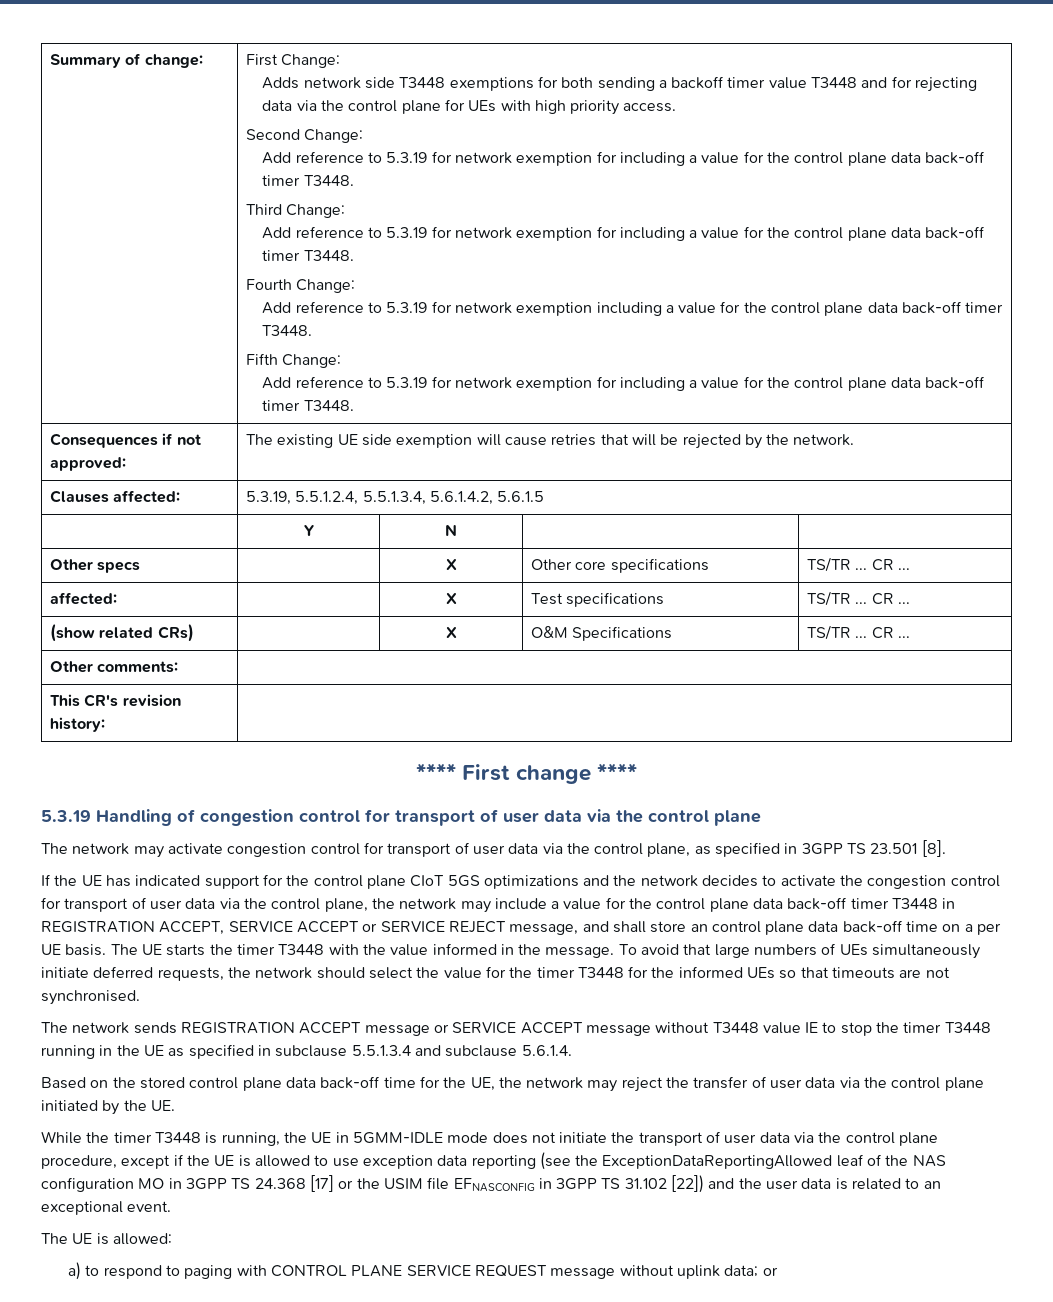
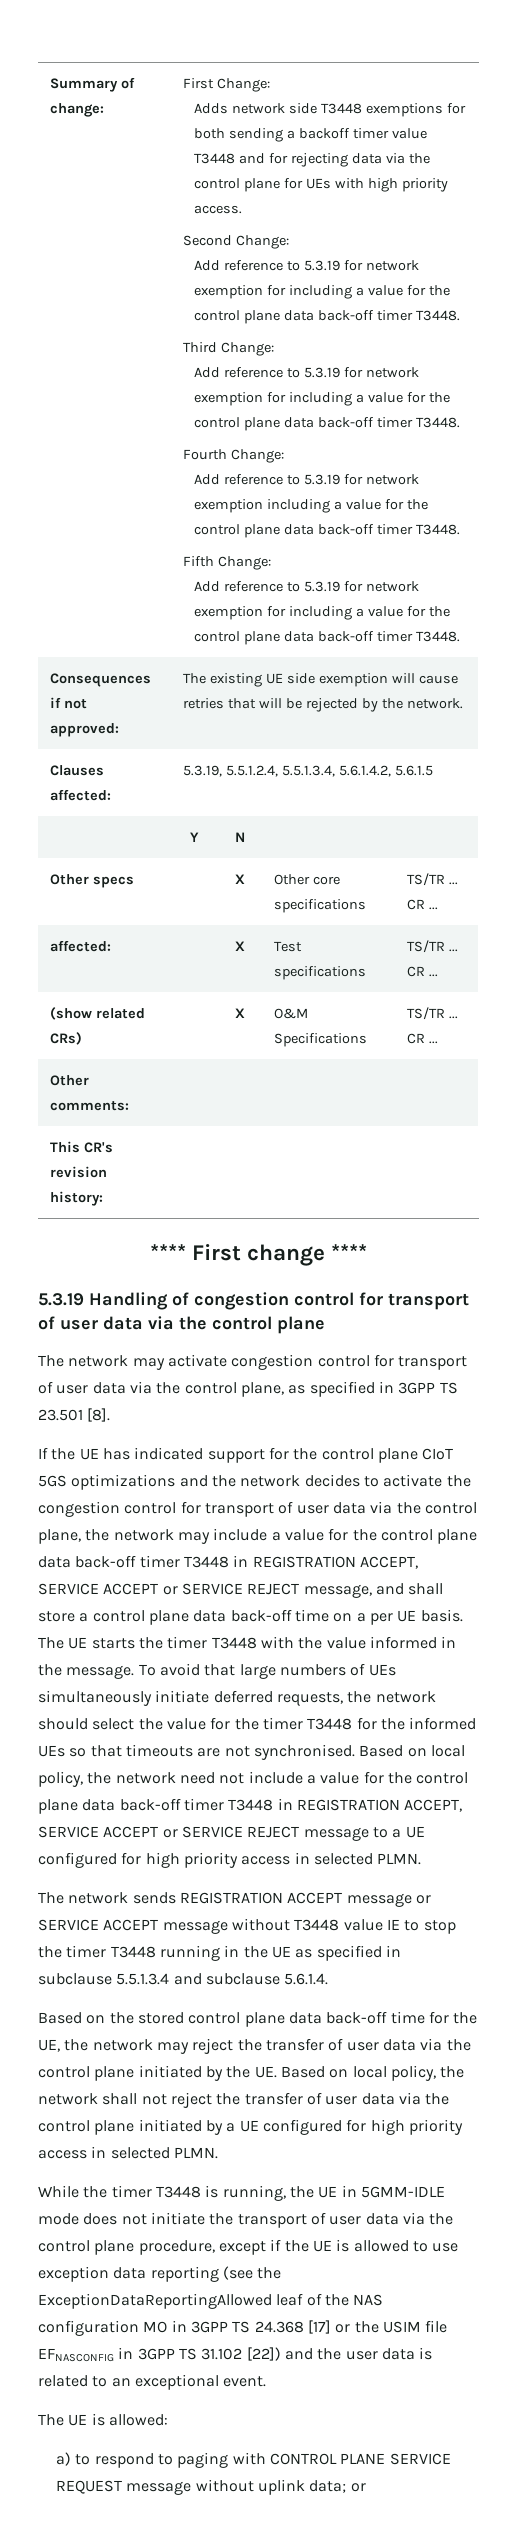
- If the UE has indicated support for the control plane CIoT 5GS optimizations and the network decides to activate the congestion control for transport of user data via the control plane, the network may include a value for the control plane data back-off timer T3448 in REGISTRATION ACCEPT, SERVICE ACCEPT or SERVICE REJECT message, and shall store an control plane data back-off time on a per UE basis.
+ If the UE has indicated support for the control plane CIoT 5GS optimizations and the network decides to activate the congestion control for transport of user data via the control plane, the network may include a value for the control plane data back-off timer T3448 in REGISTRATION ACCEPT, SERVICE ACCEPT or SERVICE REJECT message, and shall store a control plane data back-off time on a per UE basis.
+ Based on local policy, the network need not include a value for the control plane data back-off timer T3448 in REGISTRATION ACCEPT, SERVICE ACCEPT or SERVICE REJECT message to a UE configured for high priority access in selected PLMN.
- Based on the stored control plane data back-off time for the UE, the network may reject the transfer of user data via the control plane initiated by the UE.
+ Based on the stored control plane data back-off time for the UE, the network may reject the transfer of user data via the control plane initiated by the UE. Based on local policy, the network shall not reject the transfer of user data via the control plane initiated by a UE configured for high priority access in selected PLMN.

